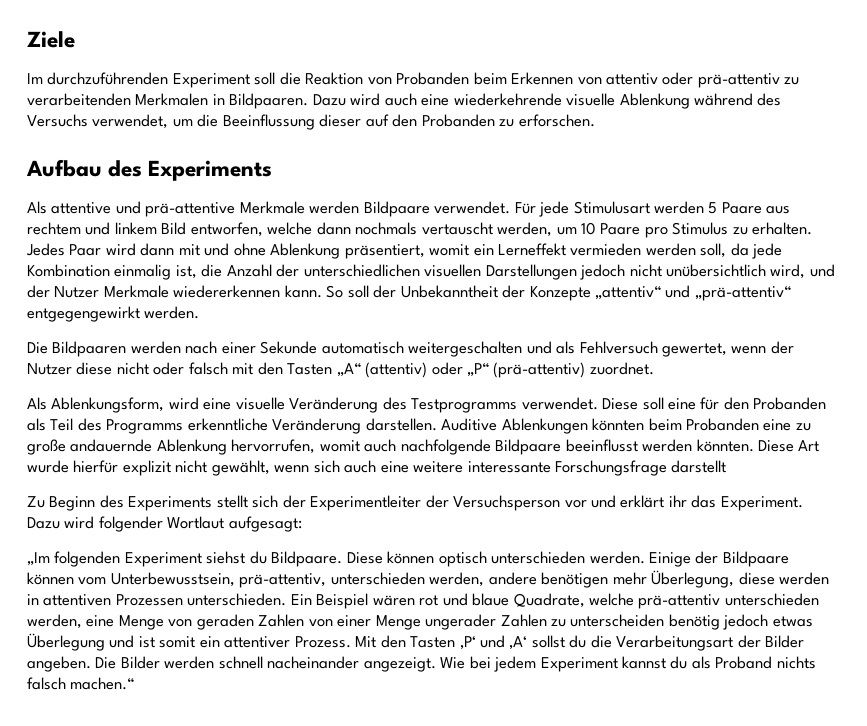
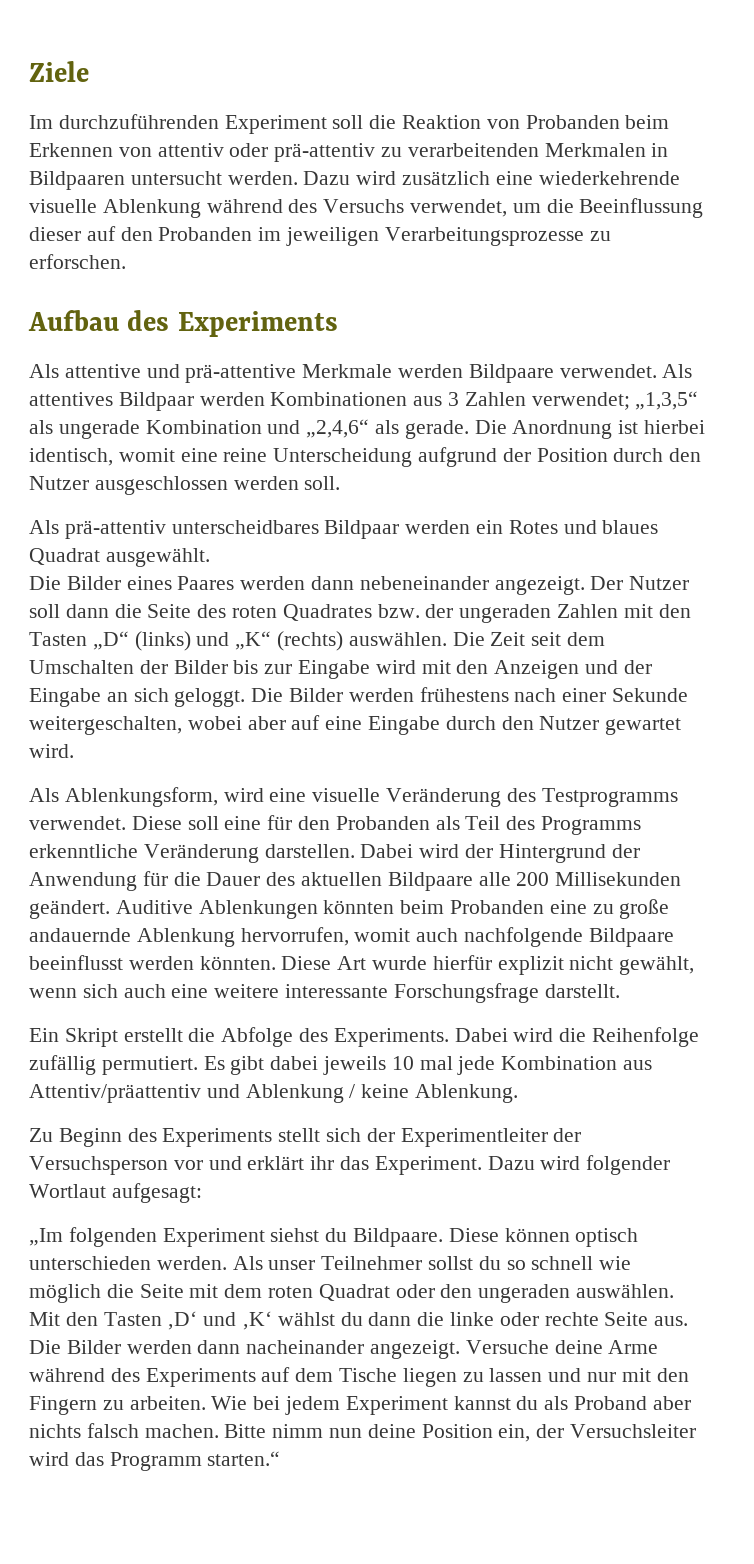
- Im durchzuführenden Experiment soll die Reaktion von Probanden beim Erkennen von attentiv oder prä-attentiv zu verarbeitenden Merkmalen in Bildpaaren. Dazu wird auch eine wiederkehrende visuelle Ablenkung während des Versuchs verwendet, um die Beeinflussung dieser auf den Probanden zu erforschen.
+ Im durchzuführenden Experiment soll die Reaktion von Probanden beim Erkennen von attentiv oder prä-attentiv zu verarbeitenden Merkmalen in Bildpaaren untersucht werden. Dazu wird zusätzlich eine wiederkehrende visuelle Ablenkung während des Versuchs verwendet, um die Beeinflussung dieser auf den Probanden im jeweiligen Verarbeitungsprozesse zu erforschen.
- Für jede Stimulusart werden 5 Paare aus rechtem und linkem Bild entworfen, welche dann nochmals vertauscht werden, um 10 Paare pro Stimulus zu erhalten. Jedes Paar wird dann mit und ohne Ablenkung präsentiert, womit ein Lerneffekt vermieden werden soll, da jede Kombination einmalig ist, die Anzahl der unterschiedlichen visuellen Darstellungen jedoch nicht unübersichtlich wird, und der Nutzer Merkmale wiedererkennen kann. So soll der Unbekanntheit der Konzepte „attentiv“ und „prä-attentiv“ entgegengewirkt werden.
- Die Bildpaaren werden nach einer Sekunde automatisch weitergeschalten und als Fehlversuch gewertet, wenn der Nutzer diese nicht oder falsch mit den Tasten „A“ (attentiv) oder „P“ (prä-attentiv) zuordnet.
+ Als attentives Bildpaar werden Kombinationen aus 3 Zahlen verwendet; „1,3,5“ als ungerade Kombination und „2,4,6“ als gerade. Die Anordnung ist hierbei identisch, womit eine reine Unterscheidung aufgrund der Position durch den Nutzer ausgeschlossen werden soll.
+ Als prä-attentiv unterscheidbares Bildpaar werden ein Rotes und blaues Quadrat ausgewählt.
+ Die Bilder eines Paares werden dann nebeneinander angezeigt. Der Nutzer soll dann die Seite des roten Quadrates bzw. der ungeraden Zahlen mit den Tasten „D“ (links) und „K“ (rechts) auswählen. Die Zeit seit dem Umschalten der Bilder bis zur Eingabe wird mit den Anzeigen und der Eingabe an sich geloggt. Die Bilder werden frühestens nach einer Sekunde weitergeschalten, wobei aber auf eine Eingabe durch den Nutzer gewartet wird.
+ Dabei wird der Hintergrund der Anwendung für die Dauer des aktuellen Bildpaare alle 200 Millisekunden geändert.
- Diese Art wurde hierfür explizit nicht gewählt, wenn sich auch eine weitere interessante Forschungsfrage darstellt
+ Diese Art wurde hierfür explizit nicht gewählt, wenn sich auch eine weitere interessante Forschungsfrage darstellt.
+ Ein Skript erstellt die Abfolge des Experiments. Dabei wird die Reihenfolge zufällig permutiert. Es gibt dabei jeweils 10 mal jede Kombination aus Attentiv/präattentiv und Ablenkung / keine Ablenkung.
- Einige der Bildpaare können vom Unterbewusstsein, prä-attentiv, unterschieden werden, andere benötigen mehr Überlegung, diese werden in attentiven Prozessen unterschieden. Ein Beispiel wären rot und blaue Quadrate, welche prä-attentiv unterschieden werden, eine Menge von geraden Zahlen von einer Menge ungerader Zahlen zu unterscheiden benötig jedoch etwas Überlegung und ist somit ein attentiver Prozess. Mit den Tasten ‚P‘ und ‚A‘ sollst du die Verarbeitungsart der Bilder angeben. Die Bilder werden schnell nacheinander angezeigt.
+ Als unser Teilnehmer sollst du so schnell wie möglich die Seite mit dem roten Quadrat oder den ungeraden auswählen. Mit den Tasten ‚D‘ und ‚K‘ wählst du dann die linke oder rechte Seite aus. Die Bilder werden dann nacheinander angezeigt.
+ Versuche deine Arme während des Experiments auf dem Tische liegen zu lassen und nur mit den Fingern zu arbeiten.
- Wie bei jedem Experiment kannst du als Proband nichts falsch machen.“
+ Wie bei jedem Experiment kannst du als Proband aber nichts falsch machen. Bitte nimm nun deine Position ein, der Versuchsleiter wird das Programm starten.“

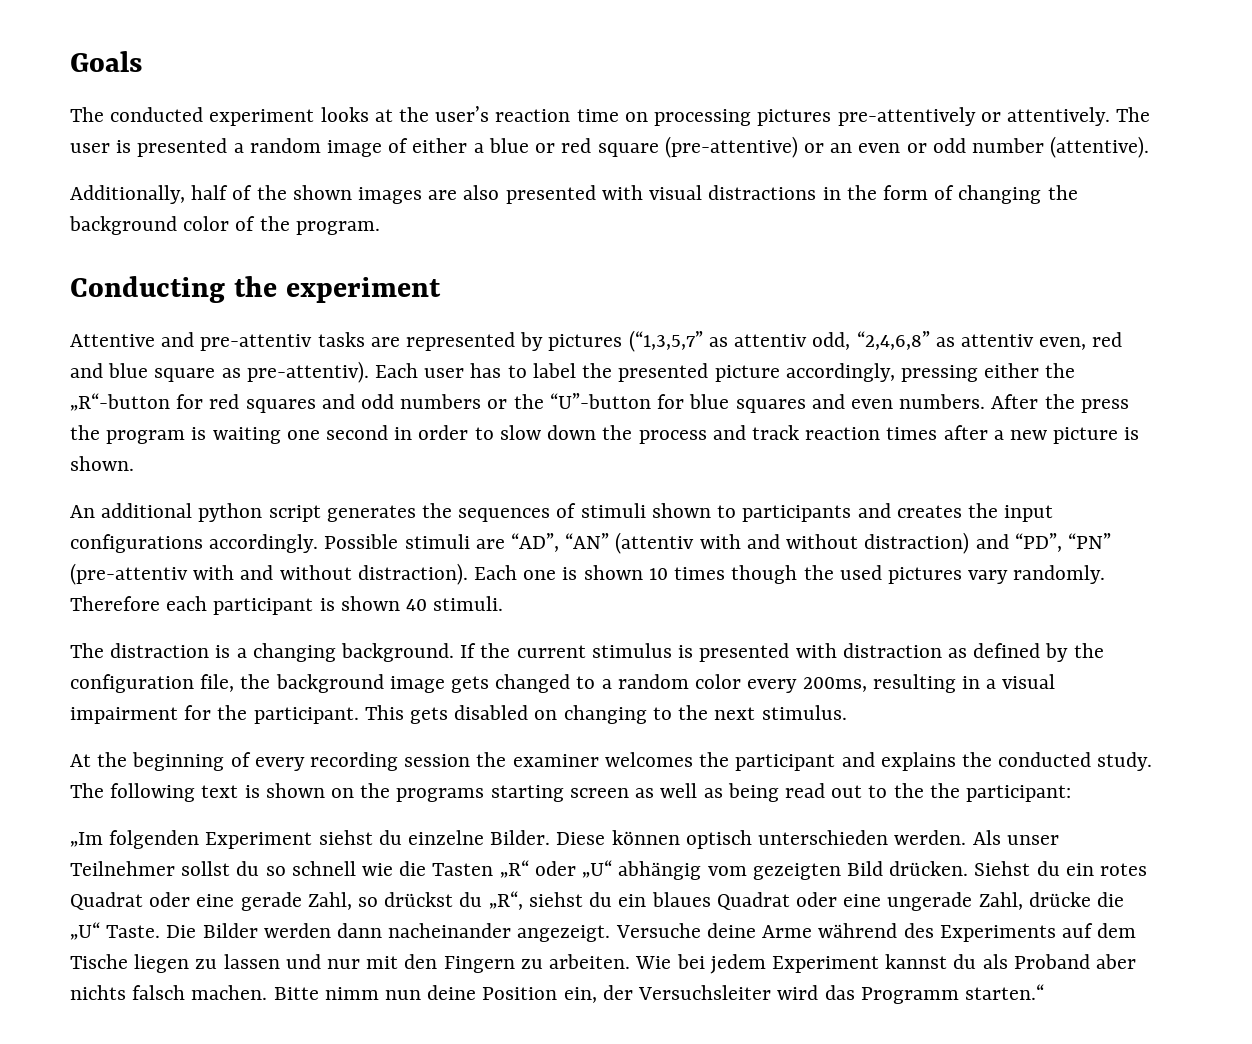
- Ziele
- Im durchzuführenden Experiment soll die Reaktion von Probanden beim Erkennen von attentiv oder prä-attentiv zu verarbeitenden Merkmalen in Bildpaaren untersucht werden. Dazu wird zusätzlich eine wiederkehrende visuelle Ablenkung während des Versuchs verwendet, um die Beeinflussung dieser auf den Probanden im jeweiligen Verarbeitungsprozesse zu erforschen.
- Aufbau des Experiments
- Als attentive und prä-attentive Merkmale werden Bildpaare verwendet. Als attentives Bildpaar werden Kombinationen aus 3 Zahlen verwendet; „1,3,5“ als ungerade Kombination und „2,4,6“ als gerade. Die Anordnung ist hierbei identisch, womit eine reine Unterscheidung aufgrund der Position durch den Nutzer ausgeschlossen werden soll.
- Als prä-attentiv unterscheidbares Bildpaar werden ein Rotes und blaues Quadrat ausgewählt.
- Die Bilder eines Paares werden dann nebeneinander angezeigt. Der Nutzer soll dann die Seite des roten Quadrates bzw. der ungeraden Zahlen mit den Tasten „D“ (links) und „K“ (rechts) auswählen. Die Zeit seit dem Umschalten der Bilder bis zur Eingabe wird mit den Anzeigen und der Eingabe an sich geloggt. Die Bilder werden frühestens nach einer Sekunde weitergeschalten, wobei aber auf eine Eingabe durch den Nutzer gewartet wird.
- Als Ablenkungsform, wird eine visuelle Veränderung des Testprogramms verwendet. Diese soll eine für den Probanden als Teil des Programms erkenntliche Veränderung darstellen. Dabei wird der Hintergrund der Anwendung für die Dauer des aktuellen Bildpaare alle 200 Millisekunden geändert. Auditive Ablenkungen könnten beim Probanden eine zu große andauernde Ablenkung hervorrufen, womit auch nachfolgende Bildpaare beeinflusst werden könnten. Diese Art wurde hierfür explizit nicht gewählt, wenn sich auch eine weitere interessante Forschungsfrage darstellt.
- Ein Skript erstellt die Abfolge des Experiments. Dabei wird die Reihenfolge zufällig permutiert. Es gibt dabei jeweils 10 mal jede Kombination aus Attentiv/präattentiv und Ablenkung / keine Ablenkung.
- Zu Beginn des Experiments stellt sich der Experimentleiter der Versuchsperson vor und erklärt ihr das Experiment. Dazu wird folgender Wortlaut aufgesagt:
+ Goals
+ The conducted experiment looks at the user’s reaction time on processing pictures pre-attentively or attentively. The user is presented a random image of either a blue or red square (pre-attentive) or an even or odd number (attentive).
+ Additionally, half of the shown images are also presented with visual distractions in the form of changing the background color of the program.
+ Conducting the experiment
+ Attentive and pre-attentiv tasks are represented by pictures (“1,3,5,7” as attentiv odd, “2,4,6,8” as attentiv even, red and blue square as pre-attentiv). Each user has to label the presented picture accordingly, pressing either the „R“-button for red squares and odd numbers or the “U”-button for blue squares and even numbers. After the press the program is waiting one second in order to slow down the process and track reaction times after a new picture is shown.
+ An additional python script generates the sequences of stimuli shown to participants and creates the input configurations accordingly. Possible stimuli are “AD”, “AN” (attentiv with and without distraction) and “PD”, “PN” (pre-attentiv with and without distraction). Each one is shown 10 times though the used pictures vary randomly. Therefore each participant is shown 40 stimuli.
+ The distraction is a changing background. If the current stimulus is presented with distraction as defined by the configuration file, the background image gets changed to a random color every 200ms, resulting in a visual impairment for the participant. This gets disabled on changing to the next stimulus.
+ At the beginning of every recording session the examiner welcomes the participant and explains the conducted study. The following text is shown on the programs starting screen as well as being read out to the the participant:
- „Im folgenden Experiment siehst du Bildpaare.
+ „Im folgenden Experiment siehst du einzelne Bilder.
- Als unser Teilnehmer sollst du so schnell wie möglich die Seite mit dem roten Quadrat oder den ungeraden auswählen. Mit den Tasten ‚D‘ und ‚K‘ wählst du dann die linke oder rechte Seite aus.
+ Als unser Teilnehmer sollst du so schnell wie die Tasten „R“ oder „U“ abhängig vom gezeigten Bild drücken. Siehst du ein rotes Quadrat oder eine gerade Zahl, so drückst du „R“, siehst du ein blaues Quadrat oder eine ungerade Zahl, drücke die „U“ Taste.

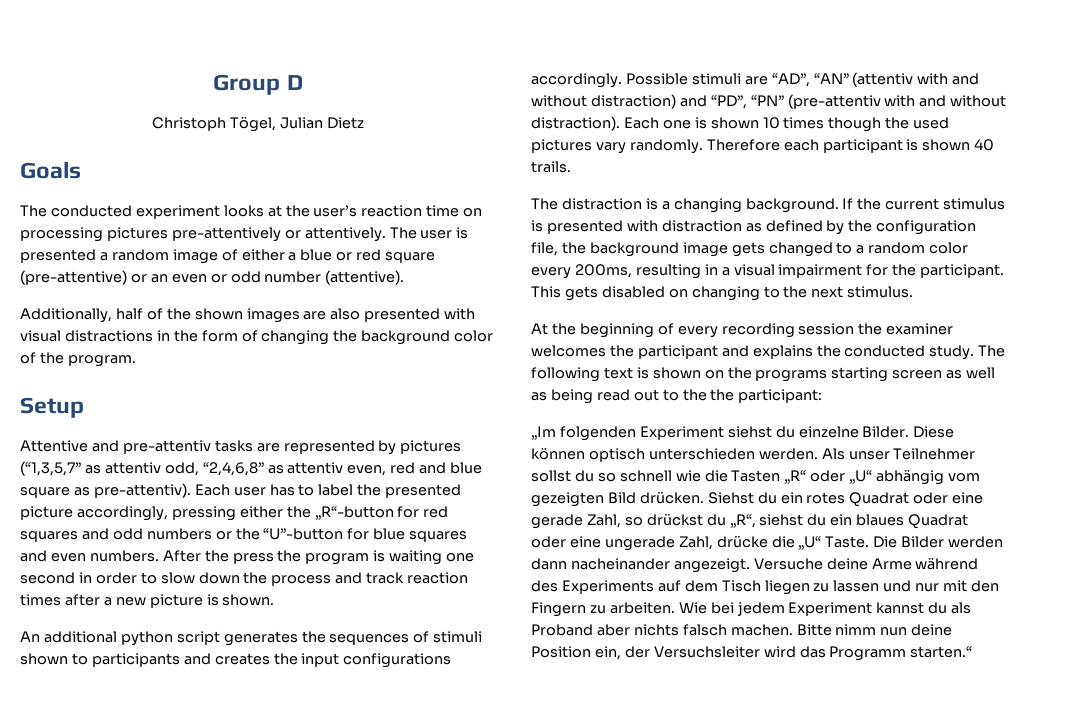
+ Group D
+ Christoph Tögel, Julian Dietz
- Conducting the experiment
+ Setup
- Therefore each participant is shown 40 stimuli.
+ Therefore each participant is shown 40 trails.
- Versuche deine Arme während des Experiments auf dem Tische liegen zu lassen und nur mit den Fingern zu arbeiten.
+ Versuche deine Arme während des Experiments auf dem Tisch liegen zu lassen und nur mit den Fingern zu arbeiten.

